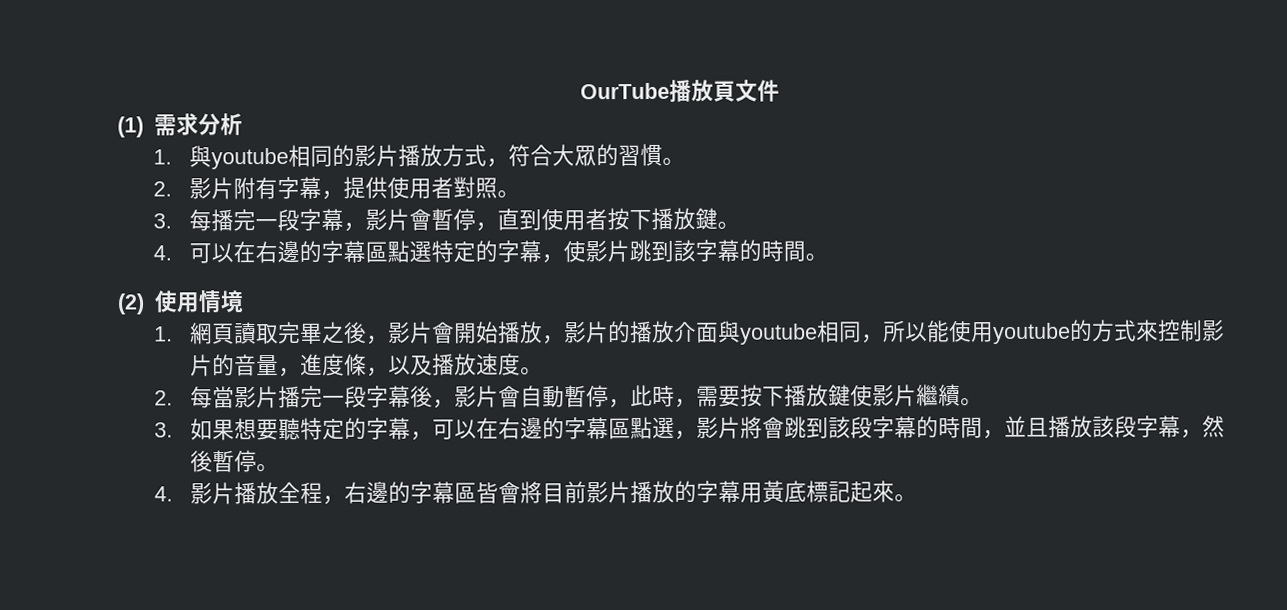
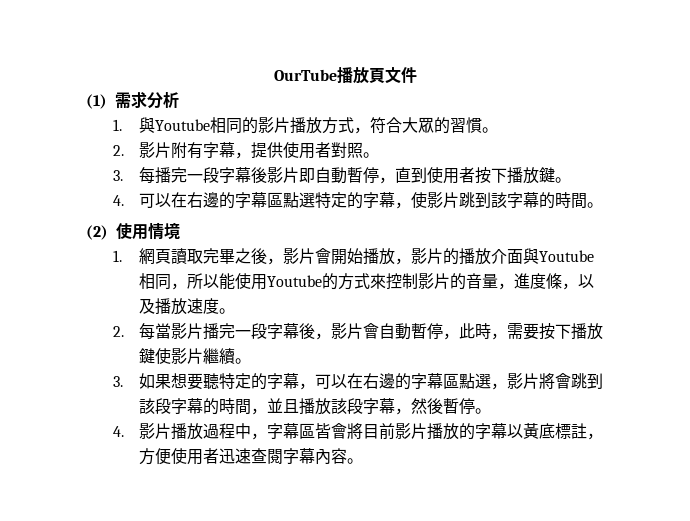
- 1.與youtube相同的影片播放方式，符合大眾的習慣。
+ 1.與Youtube相同的影片播放方式，符合大眾的習慣。
- 3.每播完一段字幕，影片會暫停，直到使用者按下播放鍵。
+ 3.每播完一段字幕後影片即自動暫停，直到使用者按下播放鍵。
- 1.網頁讀取完畢之後，影片會開始播放，影片的播放介面與youtube相同，所以能使用youtube的方式來控制影片的音量，進度條，以及播放速度。
+ 1.網頁讀取完畢之後，影片會開始播放，影片的播放介面與Youtube相同，所以能使用Youtube的方式來控制影片的音量，進度條，以及播放速度。
- 4.影片播放全程，右邊的字幕區皆會將目前影片播放的字幕用黃底標記起來。
+ 4.影片播放過程中，字幕區皆會將目前影片播放的字幕以黃底標註，方便使用者迅速查閱字幕內容。

